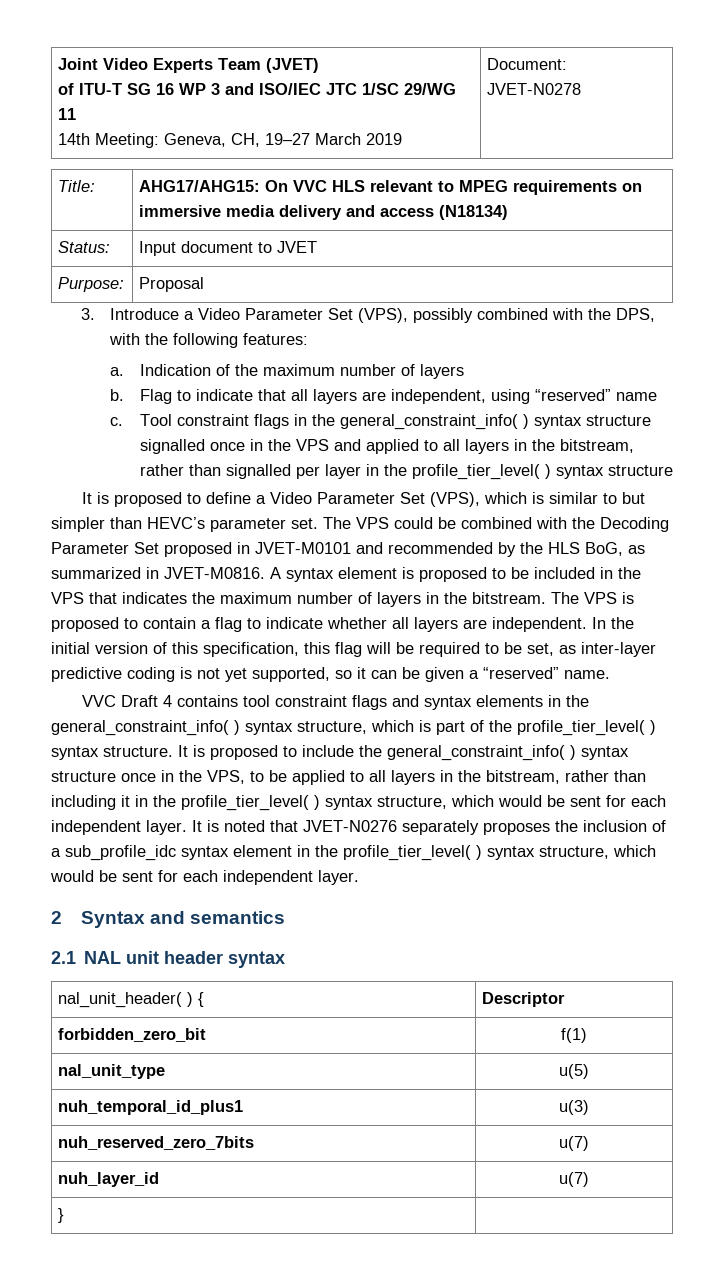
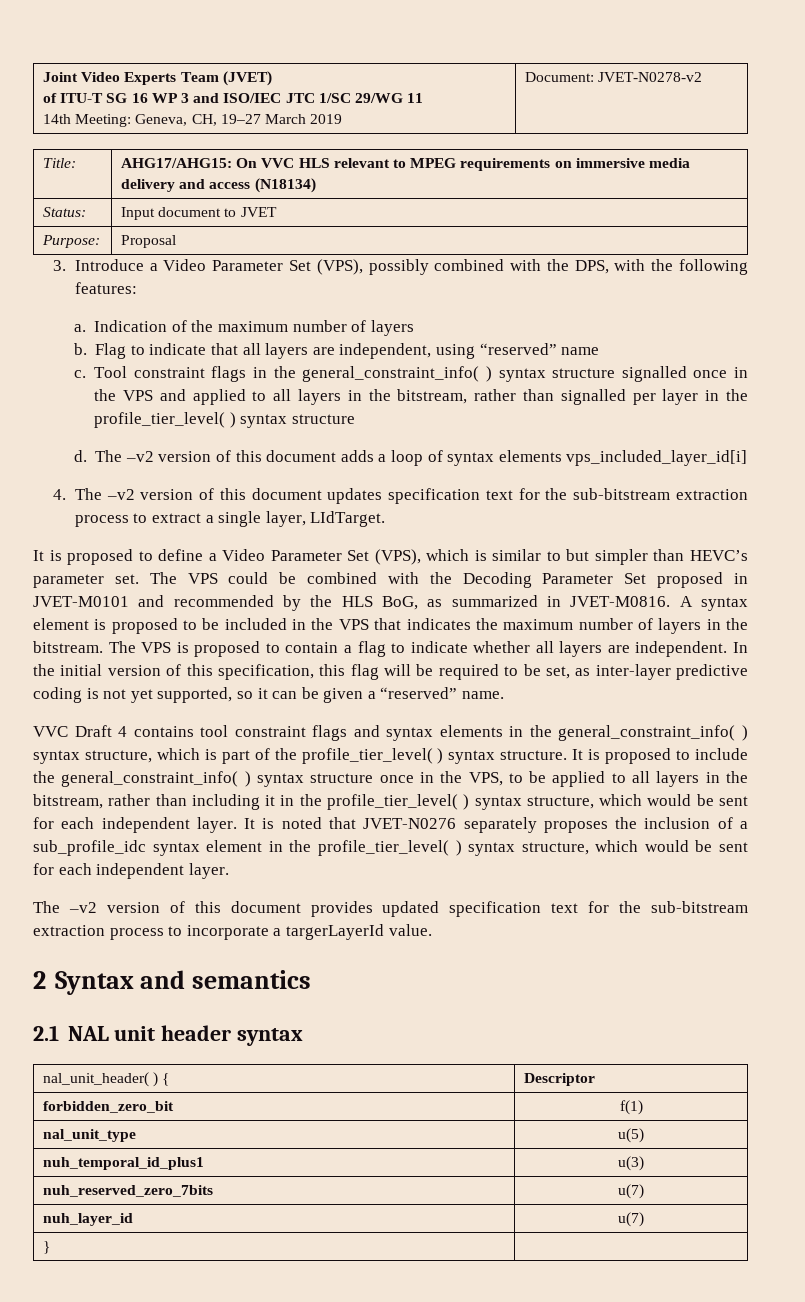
  Joint Video Experts Team (JVET)
  of ITU-T SG 16 WP 3 and ISO/IEC JTC 1/SC 29/WG 11
- 14th Meeting: Geneva, CH, 19–27 March 2019 | Document: JVET-N0278
+ 14th Meeting: Geneva, CH, 19–27 March 2019 | Document: JVET-N0278-v2
+ d. The –v2 version of this document adds a loop of syntax elements vps_included_layer_id[i]
+ 4. The –v2 version of this document updates specification text for the sub-bitstream extraction process to extract a single layer, LIdTarget.
+ The –v2 version of this document provides updated specification text for the sub-bitstream extraction process to incorporate a targerLayerId value.

